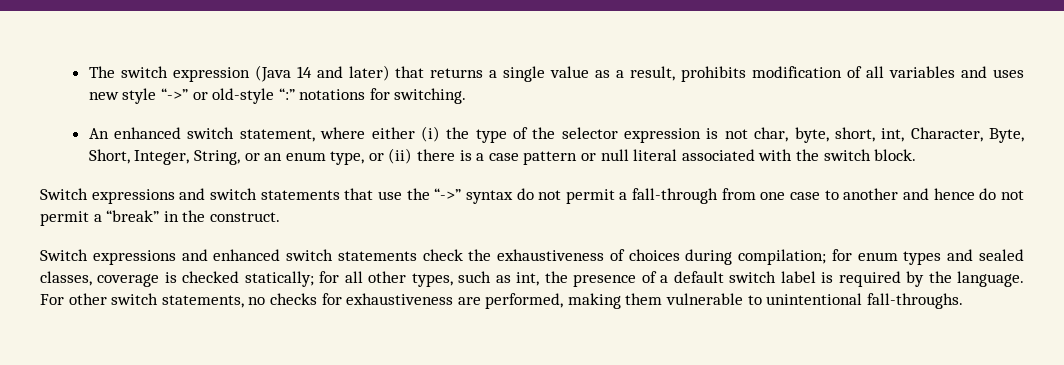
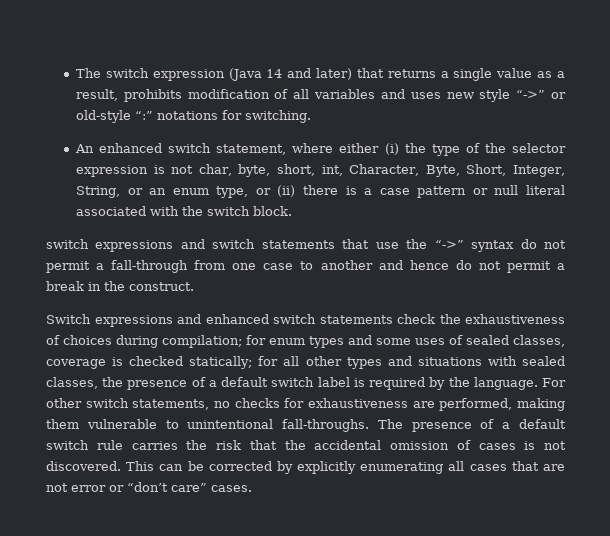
- Switch expressions and switch statements that use the “->” syntax do not permit a fall-through from one case to another and hence do not permit a “break” in the construct.
+ switch expressions and switch statements that use the “->” syntax do not permit a fall-through from one case to another and hence do not permit a break in the construct.
- Switch expressions and enhanced switch statements check the exhaustiveness of choices during compilation; for enum types and sealed classes, coverage is checked statically; for all other types, such as int, the presence of a default switch label is required by the language.
+ Switch expressions and enhanced switch statements check the exhaustiveness of choices during compilation; for enum types and some uses of sealed classes, coverage is checked statically; for all other types and situations with sealed classes, the presence of a default switch label is required by the language.
+ The presence of a default switch rule carries the risk that the accidental omission of cases is not discovered. This can be corrected by explicitly enumerating all cases that are not error or “don’t care” cases.

